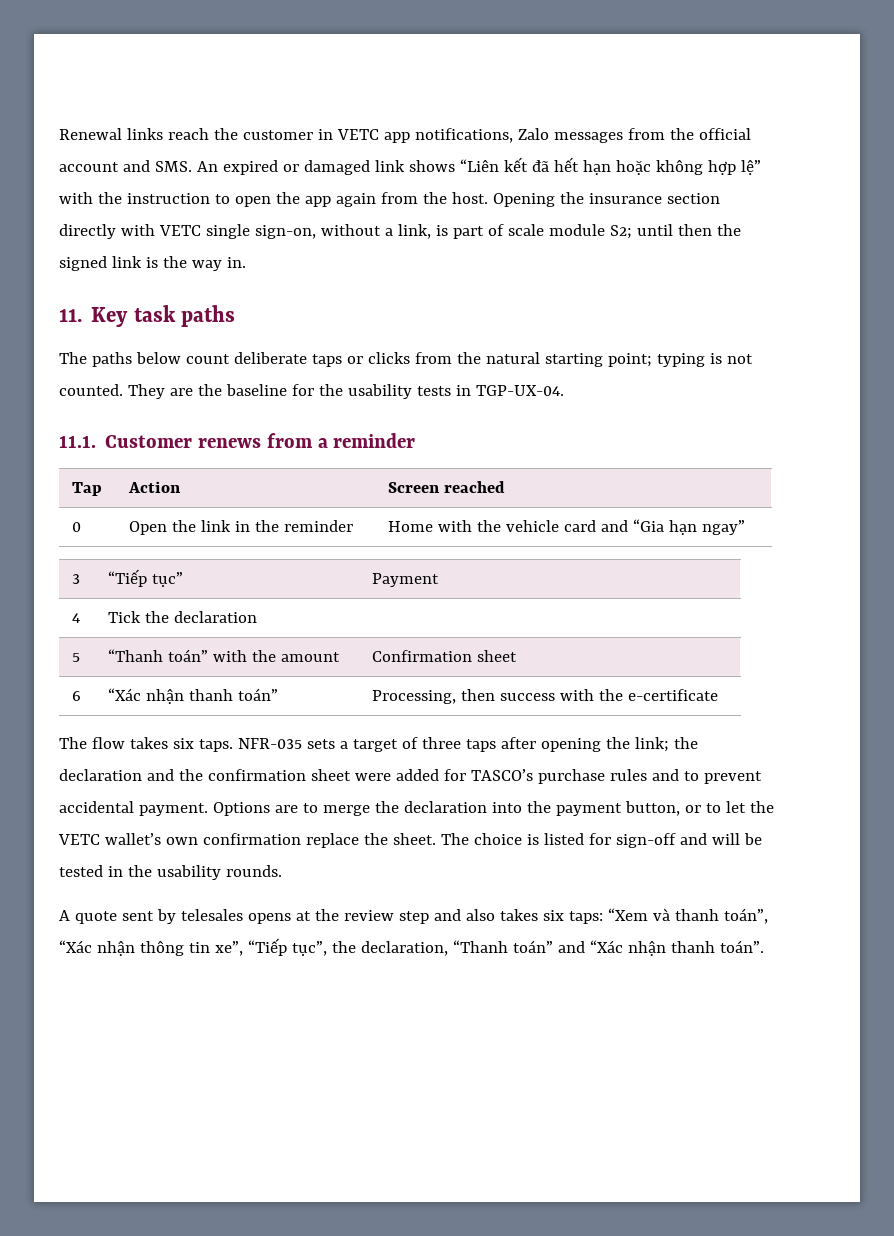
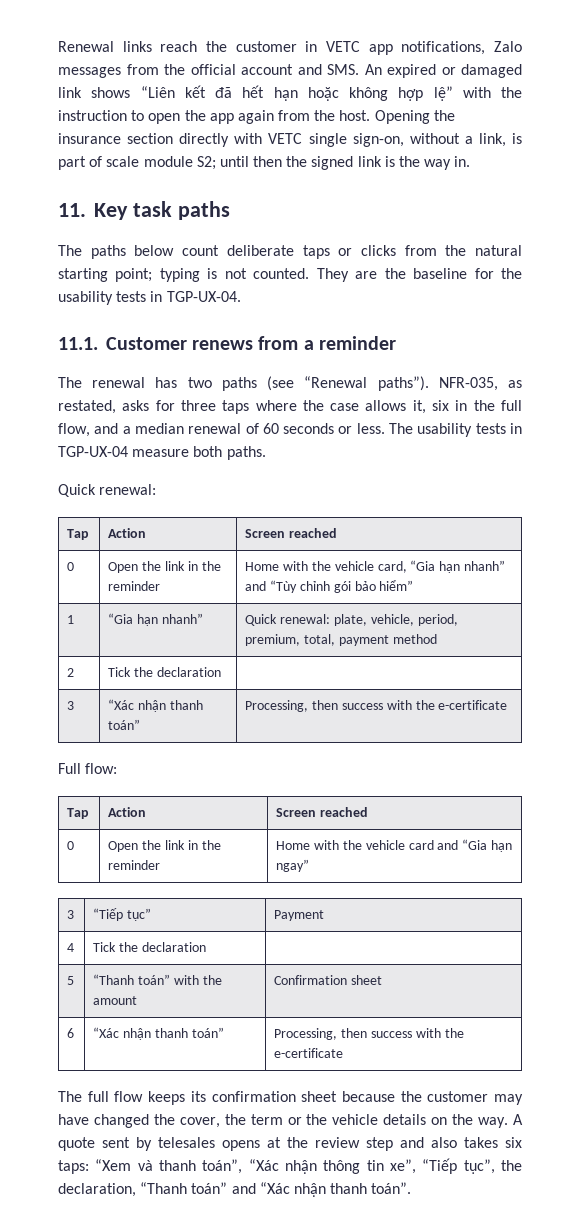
+ The renewal has two paths (see “Renewal paths”). NFR-035, as restated, asks for three taps where the case allows it, six in the full flow, and a median renewal of 60 seconds or less. The usability tests in TGP-UX-04 measure both paths.
+ Quick renewal:
+ Tap | Action | Screen reached
+ 0 | Open the link in the reminder | Home with the vehicle card, “Gia hạn nhanh” and “Tùy chỉnh gói bảo hiểm”
+ 1 | “Gia hạn nhanh” | Quick renewal: plate, vehicle, period, premium, total, payment method
+ 2 | Tick the declaration |
+ 3 | “Xác nhận thanh toán” | Processing, then success with the e-certificate
+ Full flow:
- The flow takes six taps. NFR-035 sets a target of three taps after opening the link; the declaration and the confirmation sheet were added for TASCO’s purchase rules and to prevent accidental payment. Options are to merge the declaration into the payment button, or to let the VETC wallet’s own confirmation replace the sheet. The choice is listed for sign-off and will be tested in the usability rounds.
- A quote sent by telesales opens at the review step and also takes six taps: “Xem và thanh toán”, “Xác nhận thông tin xe”, “Tiếp tục”, the declaration, “Thanh toán” and “Xác nhận thanh toán”.
+ The full flow keeps its confirmation sheet because the customer may have changed the cover, the term or the vehicle details on the way. A quote sent by telesales opens at the review step and also takes six taps: “Xem và thanh toán”, “Xác nhận thông tin xe”, “Tiếp tục”, the declaration, “Thanh toán” and “Xác nhận thanh toán”.

